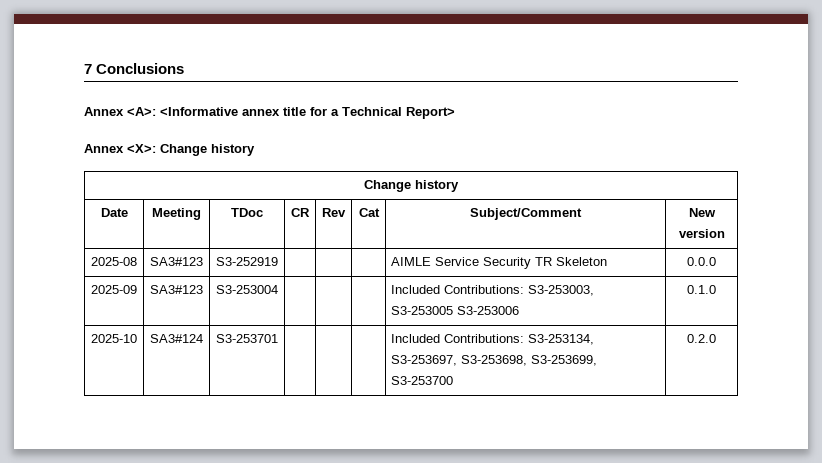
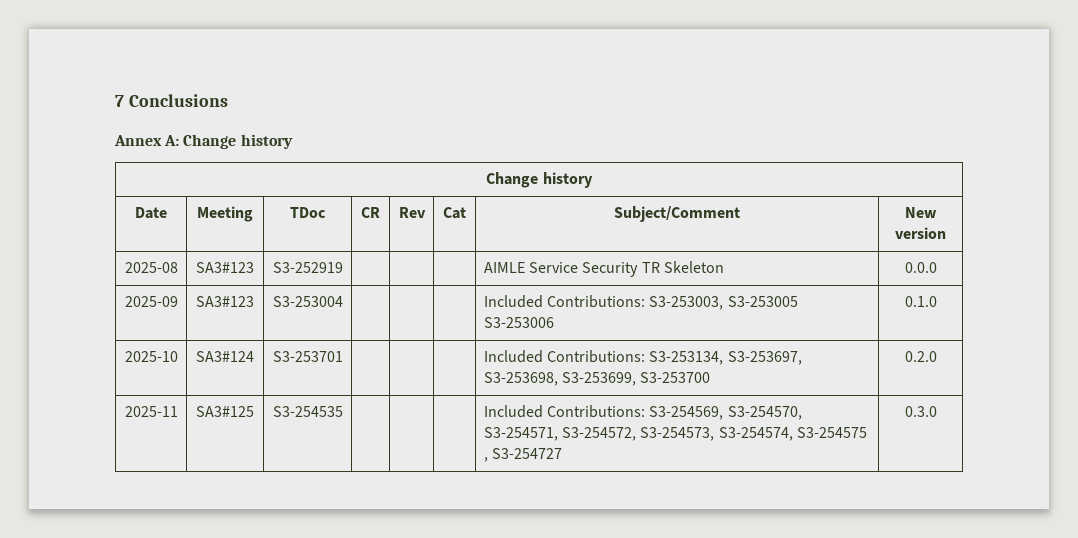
- Annex <A>: <Informative annex title for a Technical Report>
- Annex <X>: Change history
+ Annex A: Change history
+ 2025-11 | SA3#125 | S3-254535 | | | | Included Contributions: S3‑254569, S3‑254570, S3‑254571, S3‑254572, S3‑254573, S3‑254574, S3‑254575 , S3‑254727 | 0.3.0

